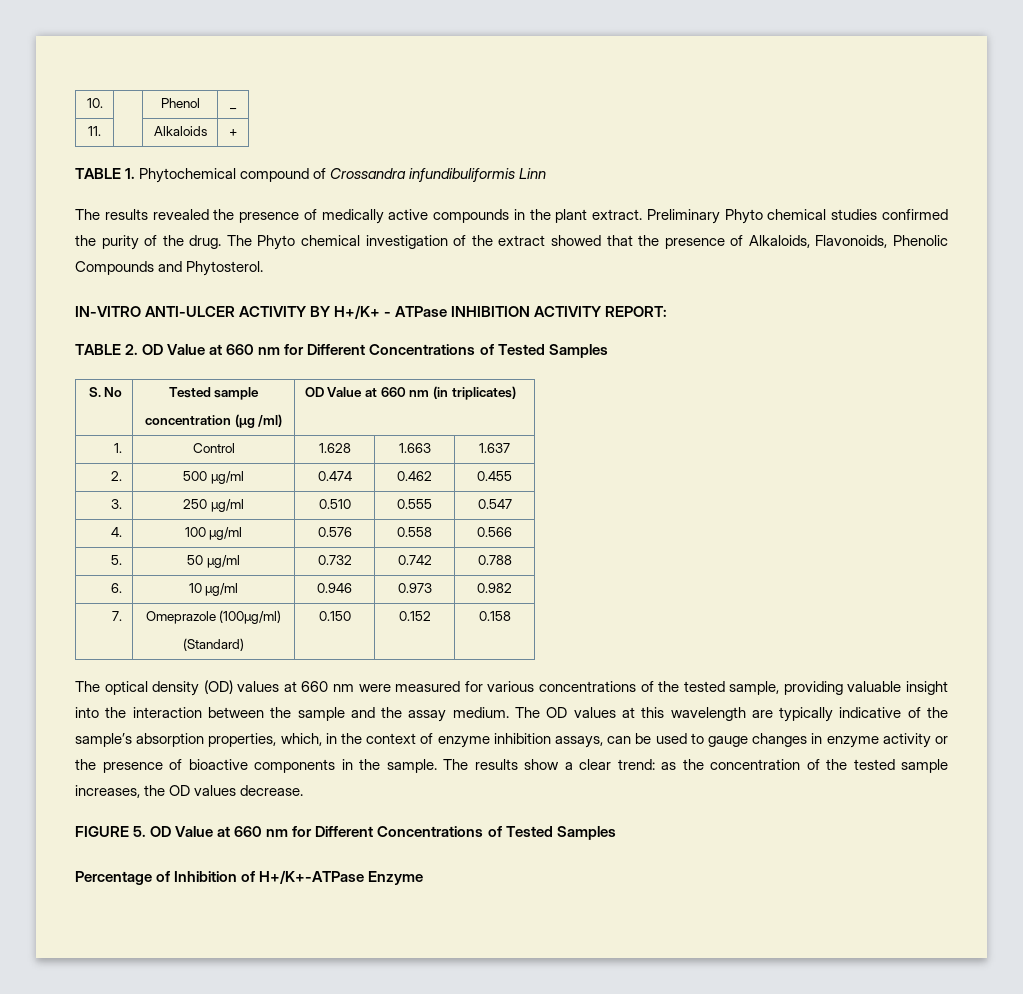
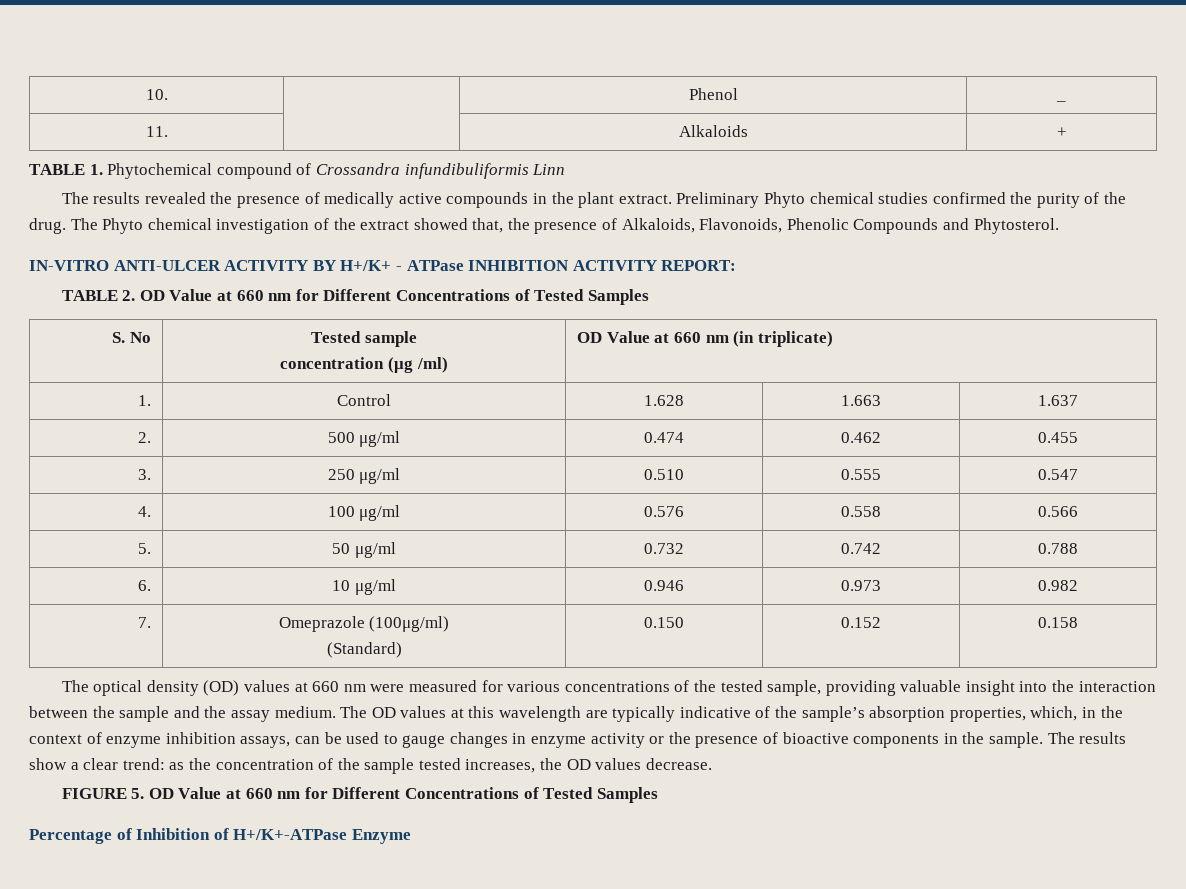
- The Phyto chemical investigation of the extract showed that the presence of Alkaloids, Flavonoids, Phenolic Compounds and Phytosterol.
+ The Phyto chemical investigation of the extract showed that, the presence of Alkaloids, Flavonoids, Phenolic Compounds and Phytosterol.
  S. No | Tested sample
- concentration (μg /ml) | OD Value at 660 nm (in triplicates)
+ concentration (μg /ml) | OD Value at 660 nm (in triplicate)
- The results show a clear trend: as the concentration of the tested sample increases, the OD values decrease.
+ The results show a clear trend: as the concentration of the sample tested increases, the OD values decrease.

